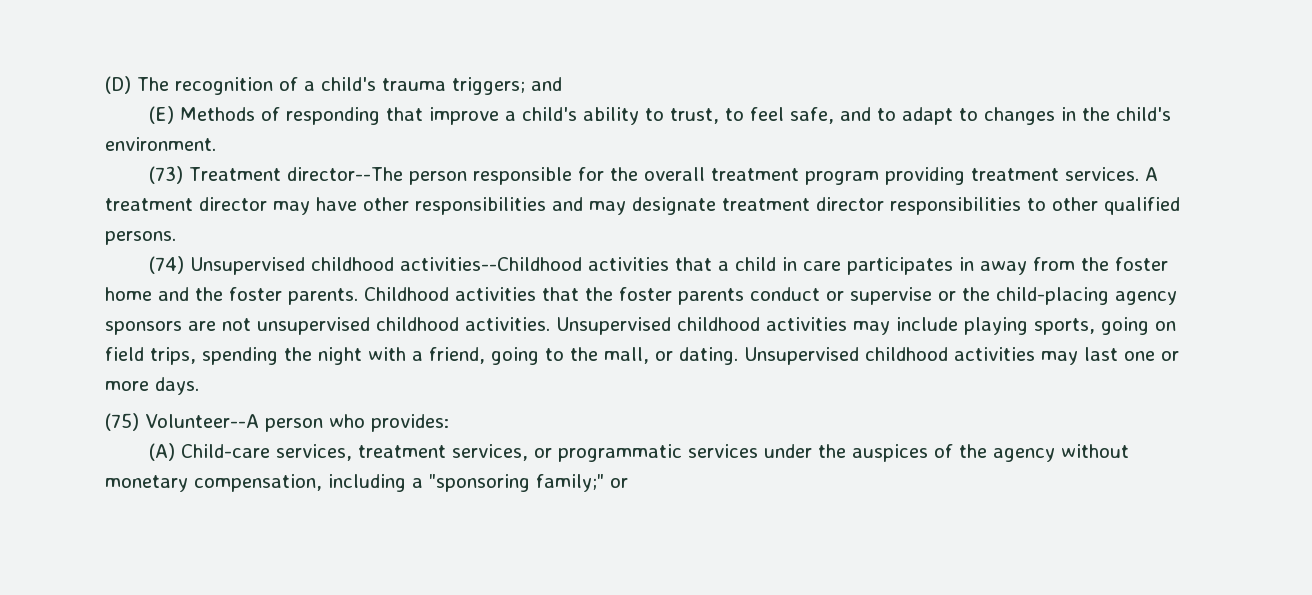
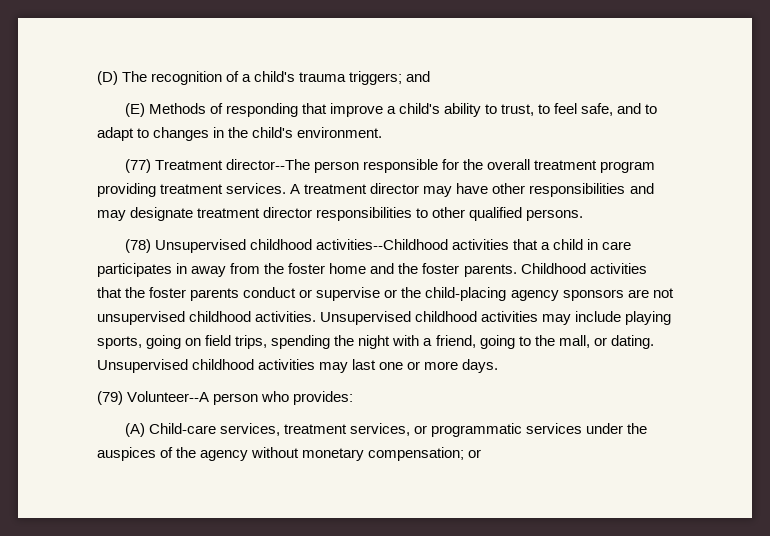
- (73) Treatment director--The person responsible for the overall treatment program providing treatment services.
+ (77) Treatment director--The person responsible for the overall treatment program providing treatment services.
- (74) Unsupervised childhood activities--Childhood activities that a child in care participates in away from the foster home and the foster parents.
+ (78) Unsupervised childhood activities--Childhood activities that a child in care participates in away from the foster home and the foster parents.
- (75) Volunteer--A person who provides:
+ (79) Volunteer--A person who provides:
- (A) Child-care services, treatment services, or programmatic services under the auspices of the agency without monetary compensation, including a "sponsoring family;" or
+ (A) Child-care services, treatment services, or programmatic services under the auspices of the agency without monetary compensation; or

